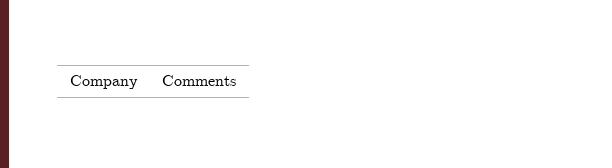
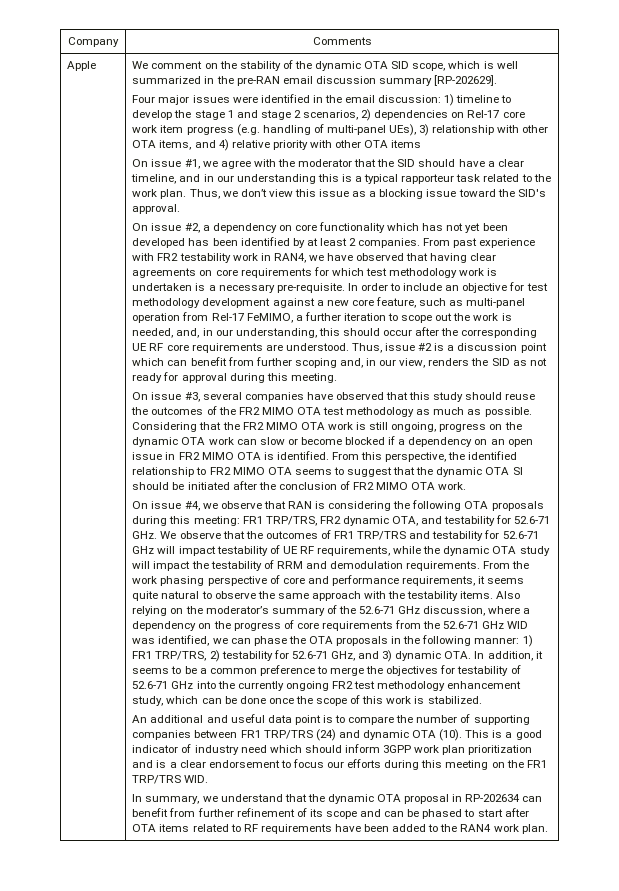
+ Apple | We comment on the stability of the dynamic OTA SID scope, which is well summarized in the pre-RAN email discussion summary [RP-202629].
+ Four major issues were identified in the email discussion: 1) timeline to develop the stage 1 and stage 2 scenarios, 2) dependencies on Rel-17 core work item progress (e.g. handling of multi-panel UEs), 3) relationship with other OTA items, and 4) relative priority with other OTA items
+ On issue #1, we agree with the moderator that the SID should have a clear timeline, and in our understanding this is a typical rapporteur task related to the work plan. Thus, we don’t view this issue as a blocking issue toward the SID's approval.
+ On issue #2, a dependency on core functionality which has not yet been developed has been identified by at least 2 companies. From past experience with FR2 testability work in RAN4, we have observed that having clear agreements on core requirements for which test methodology work is undertaken is a necessary pre-requisite. In order to include an objective for test methodology development against a new core feature, such as multi-panel operation from Rel-17 FeMIMO, a further iteration to scope out the work is needed, and, in our understanding, this should occur after the corresponding UE RF core requirements are understood. Thus, issue #2 is a discussion point which can benefit from further scoping and, in our view, renders the SID as not ready for approval during this meeting.
+ On issue #3, several companies have observed that this study should reuse the outcomes of the FR2 MIMO OTA test methodology as much as possible. Considering that the FR2 MIMO OTA work is still ongoing, progress on the dynamic OTA work can slow or become blocked if a dependency on an open issue in FR2 MIMO OTA is identified. From this perspective, the identified relationship to FR2 MIMO OTA seems to suggest that the dynamic OTA SI should be initiated after the conclusion of FR2 MIMO OTA work.
+ On issue #4, we observe that RAN is considering the following OTA proposals during this meeting: FR1 TRP/TRS, FR2 dynamic OTA, and testability for 52.6-71 GHz. We observe that the outcomes of FR1 TRP/TRS and testability for 52.6-71 GHz will impact testability of UE RF requirements, while the dynamic OTA study will impact the testability of RRM and demodulation requirements. From the work phasing perspective of core and performance requirements, it seems quite natural to observe the same approach with the testability items. Also relying on the moderator’s summary of the 52.6-71 GHz discussion, where a dependency on the progress of core requirements from the 52.6-71 GHz WID was identified, we can phase the OTA proposals in the following manner: 1) FR1 TRP/TRS, 2) testability for 52.6-71 GHz, and 3) dynamic OTA. In addition, it seems to be a common preference to merge the objectives for testability of 52.6-71 GHz into the currently ongoing FR2 test methodology enhancement study, which can be done once the scope of this work is stabilized.
+ An additional and useful data point is to compare the number of supporting companies between FR1 TRP/TRS (24) and dynamic OTA (10). This is a good indicator of industry need which should inform 3GPP work plan prioritization and is a clear endorsement to focus our efforts during this meeting on the FR1 TRP/TRS WID.
+ In summary, we understand that the dynamic OTA proposal in RP-202634 can benefit from further refinement of its scope and can be phased to start after OTA items related to RF requirements have been added to the RAN4 work plan.

